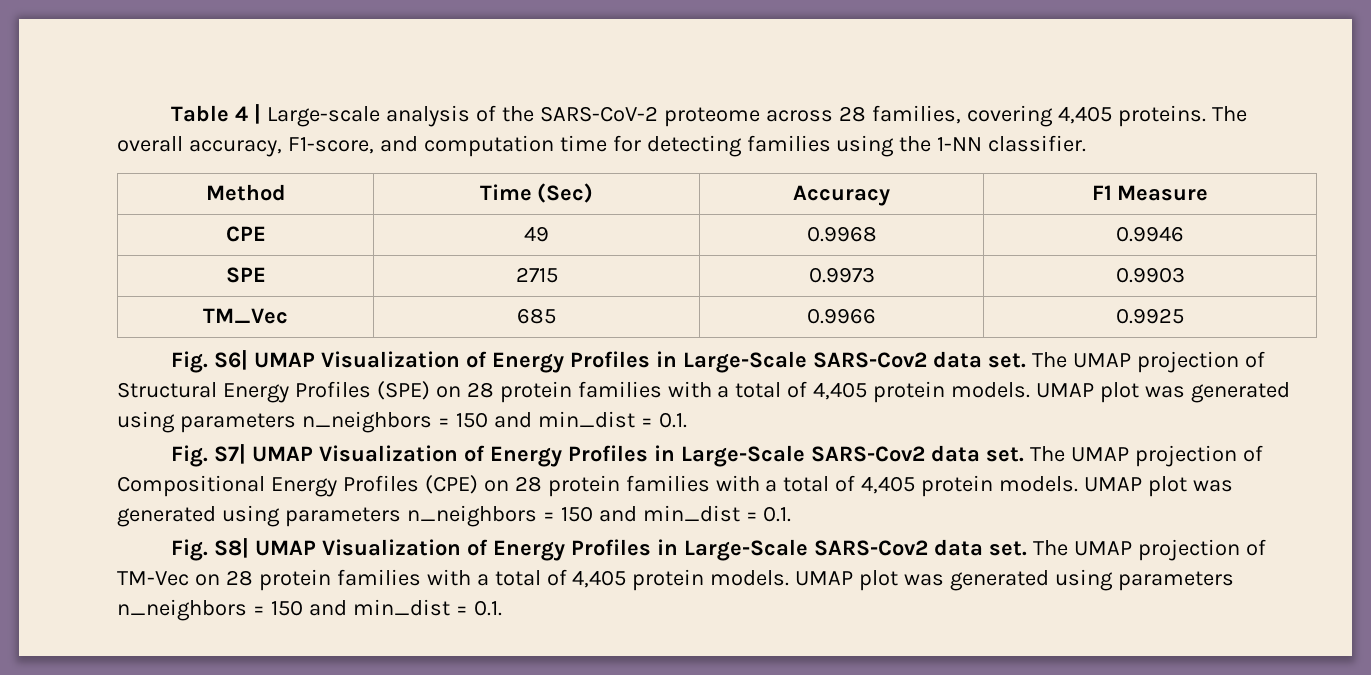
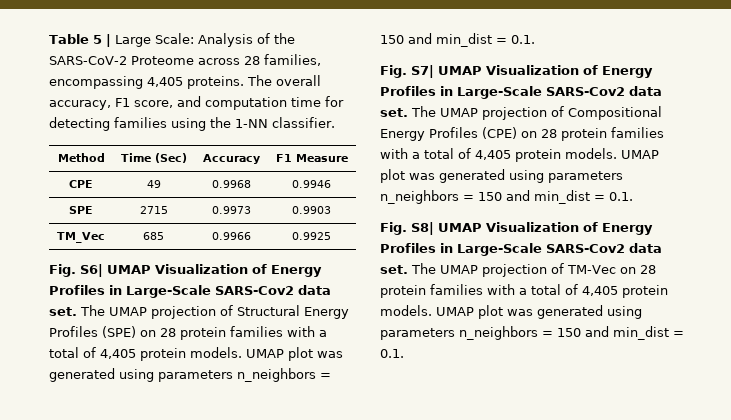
- Table 4 | Large-scale analysis of the SARS-CoV-2 proteome across 28 families, covering 4,405 proteins.
+ Table 5 | Large Scale: Analysis of the SARS-CoV-2 Proteome across 28 families, encompassing 4,405 proteins.
- The overall accuracy, F1-score, and computation time for detecting families using the 1-NN classifier.
+ The overall accuracy, F1 score, and computation time for detecting families using the 1-NN classifier.

